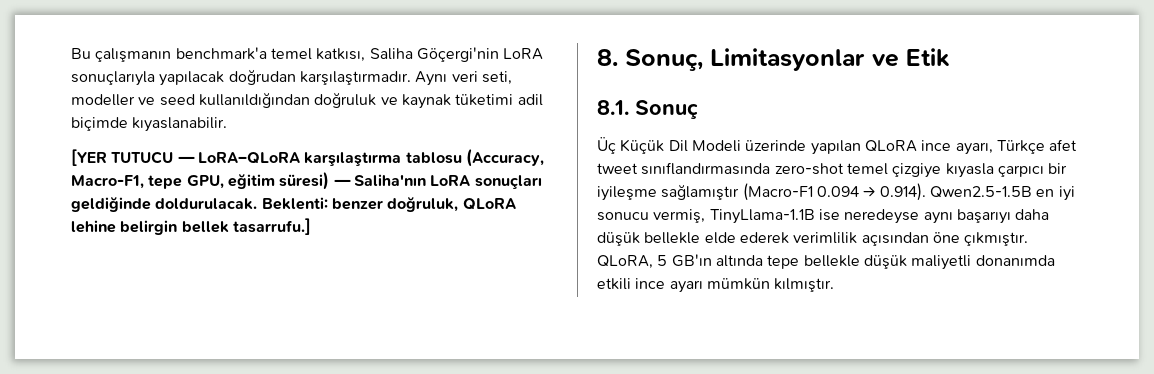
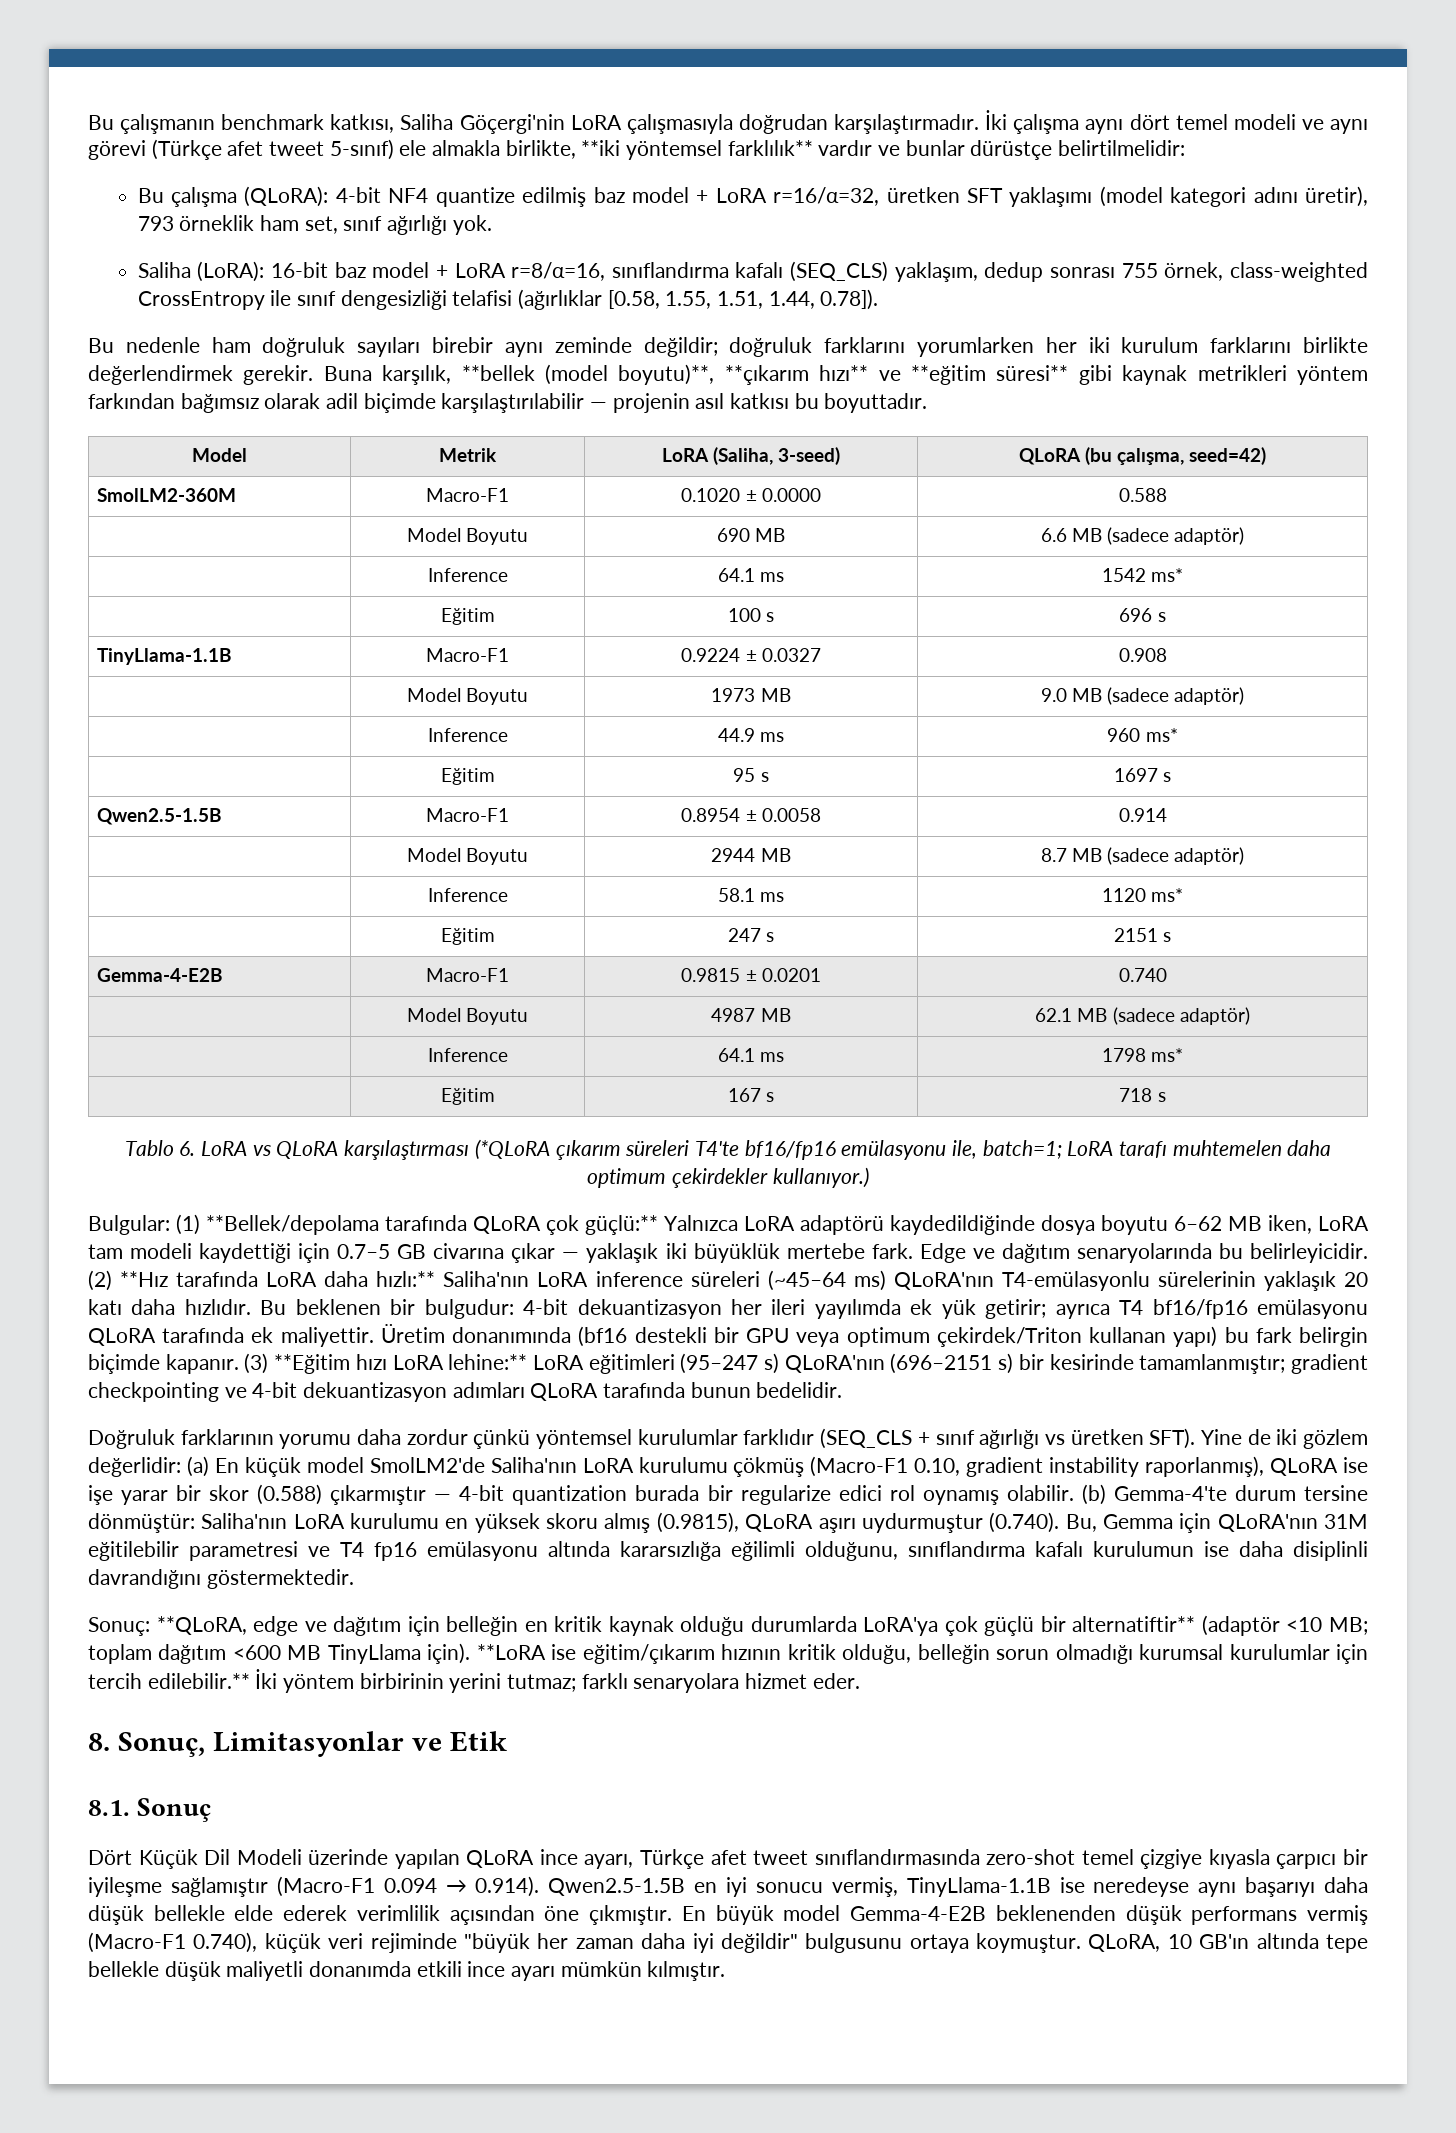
- Bu çalışmanın benchmark'a temel katkısı, Saliha Göçergi'nin LoRA sonuçlarıyla yapılacak doğrudan karşılaştırmadır. Aynı veri seti, modeller ve seed kullanıldığından doğruluk ve kaynak tüketimi adil biçimde kıyaslanabilir.
- [YER TUTUCU — LoRA–QLoRA karşılaştırma tablosu (Accuracy, Macro-F1, tepe GPU, eğitim süresi) — Saliha'nın LoRA sonuçları geldiğinde doldurulacak. Beklenti: benzer doğruluk, QLoRA lehine belirgin bellek tasarrufu.]
+ Bu çalışmanın benchmark katkısı, Saliha Göçergi'nin LoRA çalışmasıyla doğrudan karşılaştırmadır. İki çalışma aynı dört temel modeli ve aynı görevi (Türkçe afet tweet 5-sınıf) ele almakla birlikte, **iki yöntemsel farklılık** vardır ve bunlar dürüstçe belirtilmelidir:
+ Bu çalışma (QLoRA): 4-bit NF4 quantize edilmiş baz model + LoRA r=16/α=32, üretken SFT yaklaşımı (model kategori adını üretir), 793 örneklik ham set, sınıf ağırlığı yok.
+ Saliha (LoRA): 16-bit baz model + LoRA r=8/α=16, sınıflandırma kafalı (SEQ_CLS) yaklaşım, dedup sonrası 755 örnek, class-weighted CrossEntropy ile sınıf dengesizliği telafisi (ağırlıklar [0.58, 1.55, 1.51, 1.44, 0.78]).
+ Bu nedenle ham doğruluk sayıları birebir aynı zeminde değildir; doğruluk farklarını yorumlarken her iki kurulum farklarını birlikte değerlendirmek gerekir. Buna karşılık, **bellek (model boyutu)**, **çıkarım hızı** ve **eğitim süresi** gibi kaynak metrikleri yöntem farkından bağımsız olarak adil biçimde karşılaştırılabilir — projenin asıl katkısı bu boyuttadır.
+ Model | Metrik | LoRA (Saliha, 3-seed) | QLoRA (bu çalışma, seed=42)
+ SmolLM2-360M | Macro-F1 | 0.1020 ± 0.0000 | 0.588
+ | Model Boyutu | 690 MB | 6.6 MB (sadece adaptör)
+ | Inference | 64.1 ms | 1542 ms*
+ | Eğitim | 100 s | 696 s
+ TinyLlama-1.1B | Macro-F1 | 0.9224 ± 0.0327 | 0.908
+ | Model Boyutu | 1973 MB | 9.0 MB (sadece adaptör)
+ | Inference | 44.9 ms | 960 ms*
+ | Eğitim | 95 s | 1697 s
+ Qwen2.5-1.5B | Macro-F1 | 0.8954 ± 0.0058 | 0.914
+ | Model Boyutu | 2944 MB | 8.7 MB (sadece adaptör)
+ | Inference | 58.1 ms | 1120 ms*
+ | Eğitim | 247 s | 2151 s
+ Gemma-4-E2B | Macro-F1 | 0.9815 ± 0.0201 | 0.740
+ | Model Boyutu | 4987 MB | 62.1 MB (sadece adaptör)
+ | Inference | 64.1 ms | 1798 ms*
+ | Eğitim | 167 s | 718 s
+ Tablo 6. LoRA vs QLoRA karşılaştırması (*QLoRA çıkarım süreleri T4'te bf16/fp16 emülasyonu ile, batch=1; LoRA tarafı muhtemelen daha optimum çekirdekler kullanıyor.)
+ Bulgular: (1) **Bellek/depolama tarafında QLoRA çok güçlü:** Yalnızca LoRA adaptörü kaydedildiğinde dosya boyutu 6–62 MB iken, LoRA tam modeli kaydettiği için 0.7–5 GB civarına çıkar — yaklaşık iki büyüklük mertebe fark. Edge ve dağıtım senaryolarında bu belirleyicidir. (2) **Hız tarafında LoRA daha hızlı:** Saliha'nın LoRA inference süreleri (~45–64 ms) QLoRA'nın T4-emülasyonlu sürelerinin yaklaşık 20 katı daha hızlıdır. Bu beklenen bir bulgudur: 4-bit dekuantizasyon her ileri yayılımda ek yük getirir; ayrıca T4 bf16/fp16 emülasyonu QLoRA tarafında ek maliyettir. Üretim donanımında (bf16 destekli bir GPU veya optimum çekirdek/Triton kullanan yapı) bu fark belirgin biçimde kapanır. (3) **Eğitim hızı LoRA lehine:** LoRA eğitimleri (95–247 s) QLoRA'nın (696–2151 s) bir kesirinde tamamlanmıştır; gradient checkpointing ve 4-bit dekuantizasyon adımları QLoRA tarafında bunun bedelidir.
+ Doğruluk farklarının yorumu daha zordur çünkü yöntemsel kurulumlar farklıdır (SEQ_CLS + sınıf ağırlığı vs üretken SFT). Yine de iki gözlem değerlidir: (a) En küçük model SmolLM2'de Saliha'nın LoRA kurulumu çökmüş (Macro-F1 0.10, gradient instability raporlanmış), QLoRA ise işe yarar bir skor (0.588) çıkarmıştır — 4-bit quantization burada bir regularize edici rol oynamış olabilir. (b) Gemma-4'te durum tersine dönmüştür: Saliha'nın LoRA kurulumu en yüksek skoru almış (0.9815), QLoRA aşırı uydurmuştur (0.740). Bu, Gemma için QLoRA'nın 31M eğitilebilir parametresi ve T4 fp16 emülasyonu altında kararsızlığa eğilimli olduğunu, sınıflandırma kafalı kurulumun ise daha disiplinli davrandığını göstermektedir.
+ Sonuç: **QLoRA, edge ve dağıtım için belleğin en kritik kaynak olduğu durumlarda LoRA'ya çok güçlü bir alternatiftir** (adaptör <10 MB; toplam dağıtım <600 MB TinyLlama için). **LoRA ise eğitim/çıkarım hızının kritik olduğu, belleğin sorun olmadığı kurumsal kurulumlar için tercih edilebilir.** İki yöntem birbirinin yerini tutmaz; farklı senaryolara hizmet eder.
- Üç Küçük Dil Modeli üzerinde yapılan QLoRA ince ayarı, Türkçe afet tweet sınıflandırmasında zero-shot temel çizgiye kıyasla çarpıcı bir iyileşme sağlamıştır (Macro-F1 0.094 → 0.914). Qwen2.5-1.5B en iyi sonucu vermiş, TinyLlama-1.1B ise neredeyse aynı başarıyı daha düşük bellekle elde ederek verimlilik açısından öne çıkmıştır.
+ Dört Küçük Dil Modeli üzerinde yapılan QLoRA ince ayarı, Türkçe afet tweet sınıflandırmasında zero-shot temel çizgiye kıyasla çarpıcı bir iyileşme sağlamıştır (Macro-F1 0.094 → 0.914). Qwen2.5-1.5B en iyi sonucu vermiş, TinyLlama-1.1B ise neredeyse aynı başarıyı daha düşük bellekle elde ederek verimlilik açısından öne çıkmıştır.
- QLoRA, 5 GB'ın altında tepe bellekle düşük maliyetli donanımda etkili ince ayarı mümkün kılmıştır.
+ En büyük model Gemma-4-E2B beklenenden düşük performans vermiş (Macro-F1 0.740), küçük veri rejiminde "büyük her zaman daha iyi değildir" bulgusunu ortaya koymuştur. QLoRA, 10 GB'ın altında tepe bellekle düşük maliyetli donanımda etkili ince ayarı mümkün kılmıştır.

